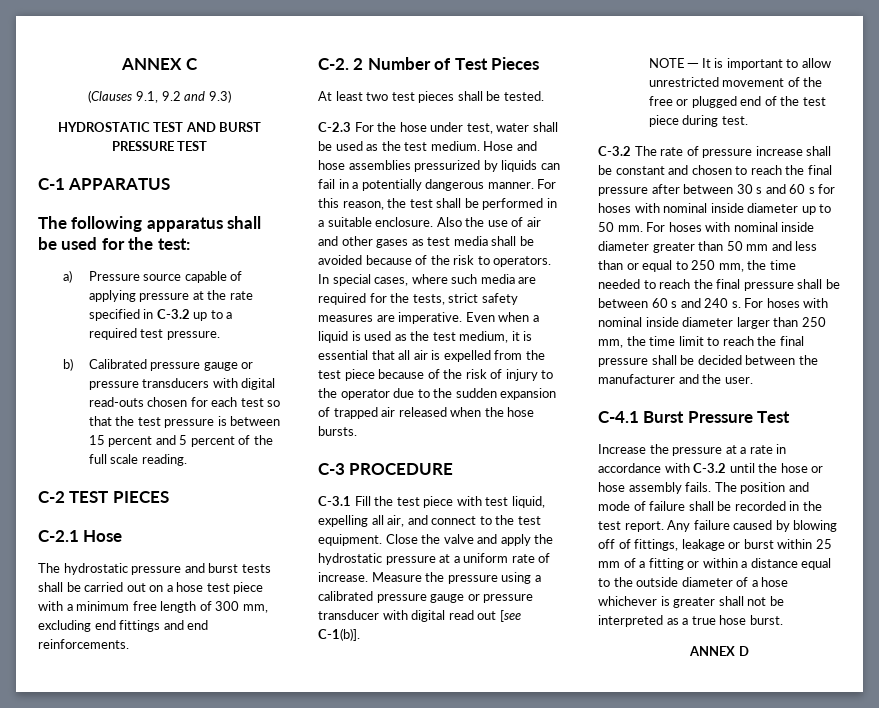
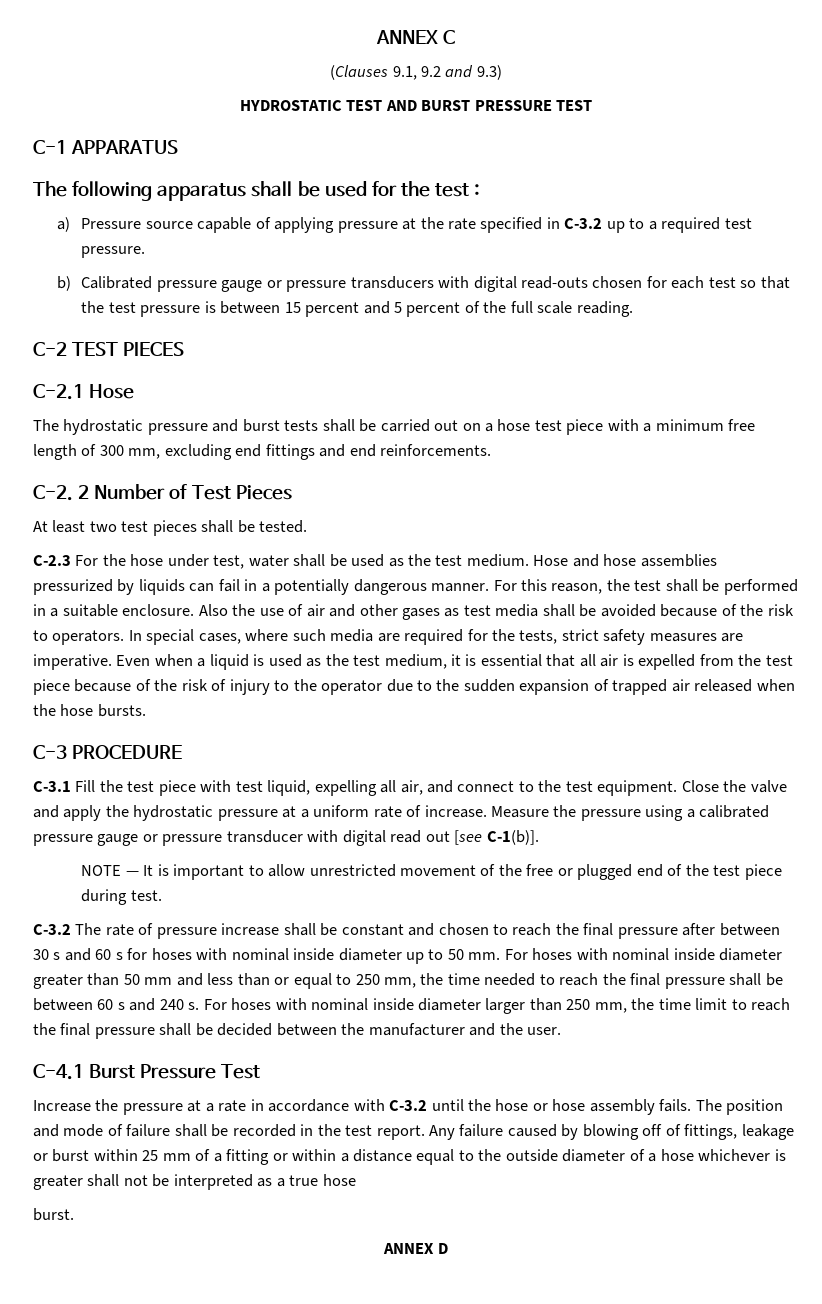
- The following apparatus shall be used for the test:
+ The following apparatus shall be used for the test :
- NOTE ─ It is important to allow unrestricted movement of the free or plugged end of the test piece during test.
+ NOTE — It is important to allow unrestricted movement of the free or plugged end of the test piece during test.
- Any failure caused by blowing off of fittings, leakage or burst within 25 mm of a fitting or within a distance equal to the outside diameter of a hose whichever is greater shall not be interpreted as a true hose burst.
+ Any failure caused by blowing off of fittings, leakage or burst within 25 mm of a fitting or within a distance equal to the outside diameter of a hose whichever is greater shall not be interpreted as a true hose
+ burst.

